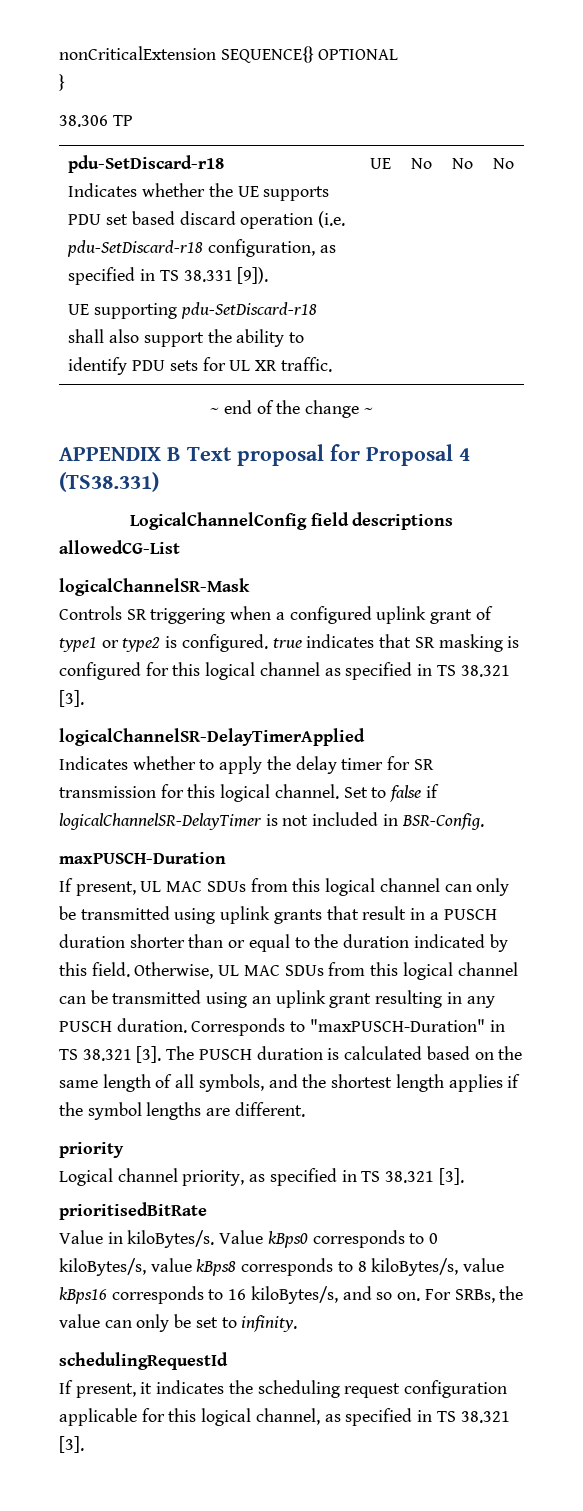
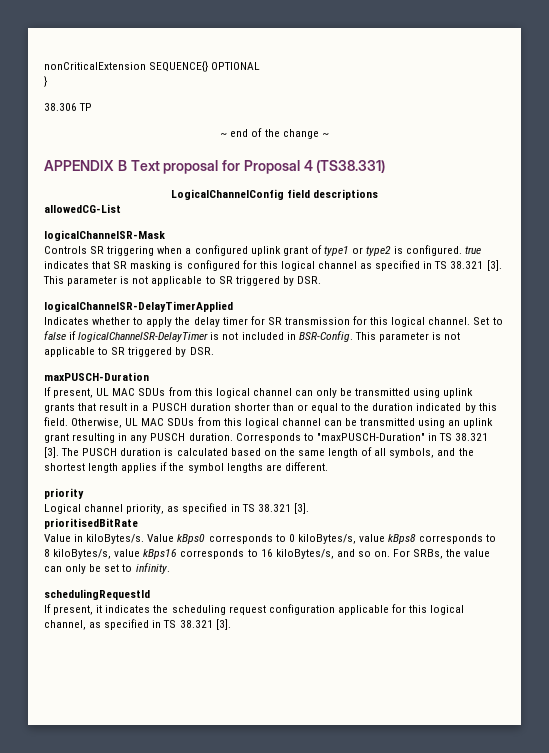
  38.306 TP
- pdu-SetDiscard-r18
- Indicates whether the UE supports PDU set based discard operation (i.e. pdu-SetDiscard-r18 configuration, as specified in TS 38.331 [9]).
- UE supporting pdu-SetDiscard-r18 shall also support the ability to identify PDU sets for UL XR traffic. | UE | No | No | No
- Controls SR triggering when a configured uplink grant of type1 or type2 is configured. true indicates that SR masking is configured for this logical channel as specified in TS 38.321 [3].
+ Controls SR triggering when a configured uplink grant of type1 or type2 is configured. true indicates that SR masking is configured for this logical channel as specified in TS 38.321 [3]. This parameter is not applicable to SR triggered by DSR.
- Set to false if logicalChannelSR-DelayTimer is not included in BSR-Config.
+ Set to false if logicalChannelSR-DelayTimer is not included in BSR-Config. This parameter is not applicable to SR triggered by DSR.

